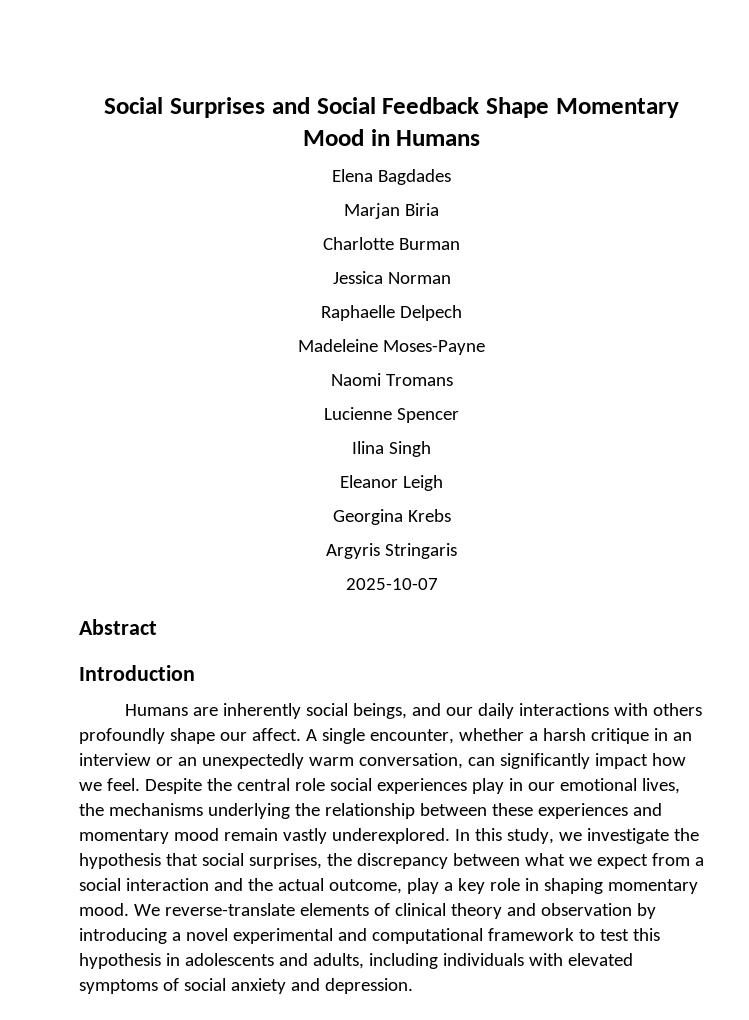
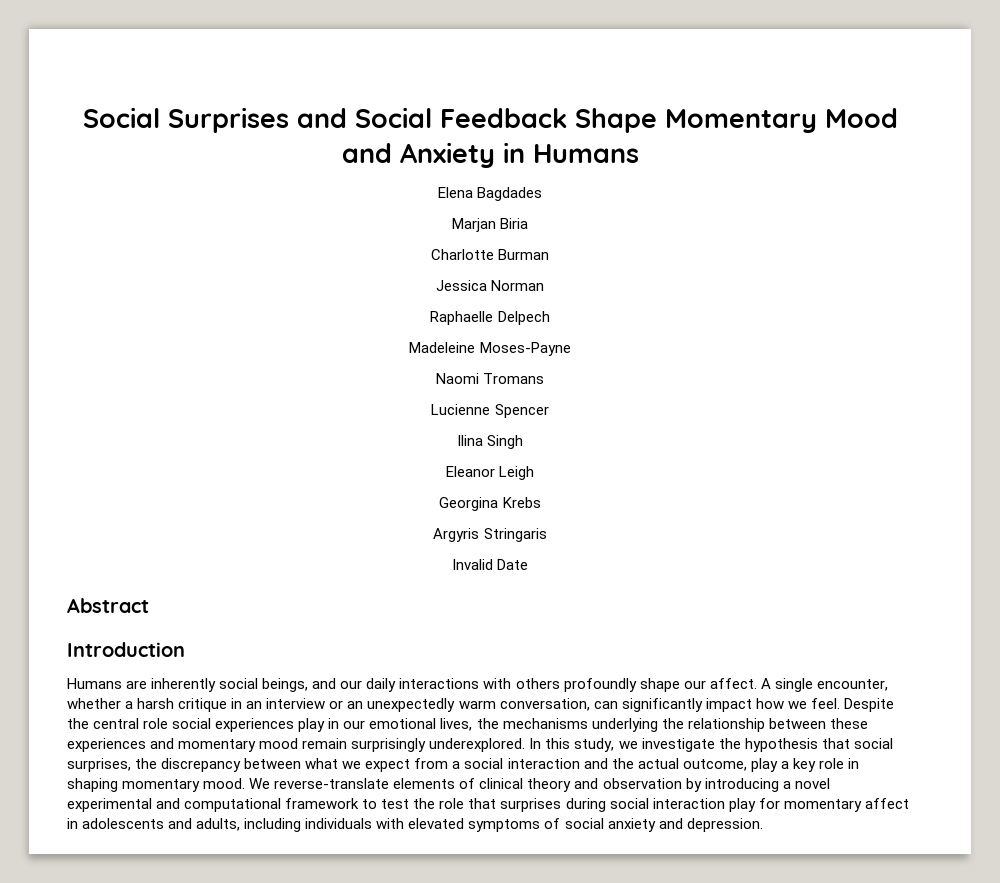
- Social Surprises and Social Feedback Shape Momentary Mood in Humans
+ Social Surprises and Social Feedback Shape Momentary Mood and Anxiety in Humans
- 2025-10-07
+ Invalid Date
- Despite the central role social experiences play in our emotional lives, the mechanisms underlying the relationship between these experiences and momentary mood remain vastly underexplored.
+ Despite the central role social experiences play in our emotional lives, the mechanisms underlying the relationship between these experiences and momentary mood remain surprisingly underexplored.
- We reverse-translate elements of clinical theory and observation by introducing a novel experimental and computational framework to test this hypothesis in adolescents and adults, including individuals with elevated symptoms of social anxiety and depression.
+ We reverse-translate elements of clinical theory and observation by introducing a novel experimental and computational framework to test the role that surprises during social interaction play for momentary affect in adolescents and adults, including individuals with elevated symptoms of social anxiety and depression.

